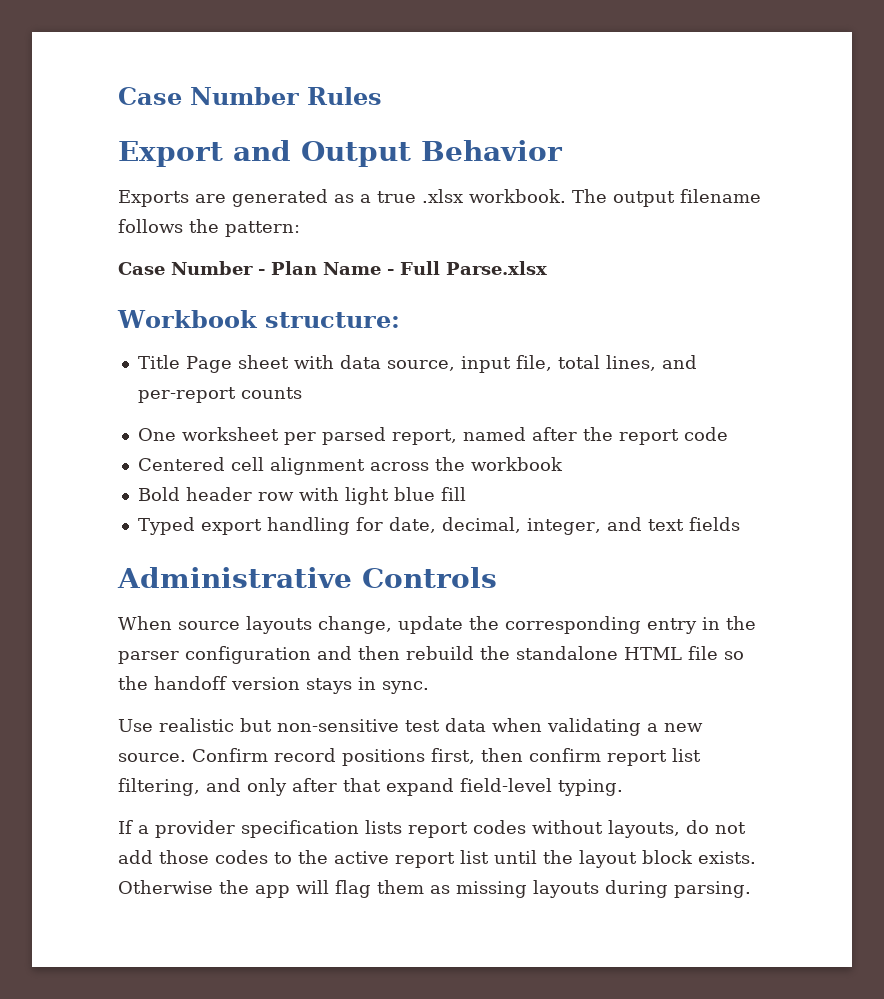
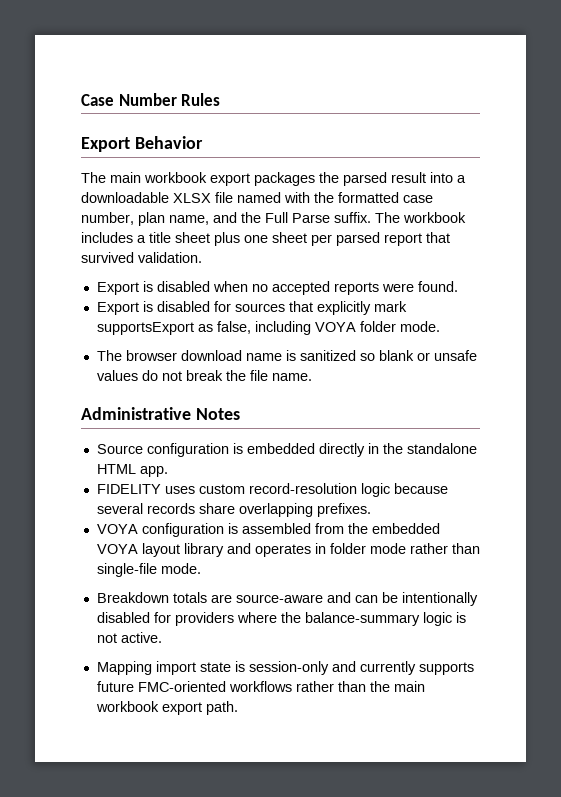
- Export and Output Behavior
+ Export Behavior
- Exports are generated as a true .xlsx workbook. The output filename follows the pattern:
- Case Number - Plan Name - Full Parse.xlsx
- Workbook structure:
- Title Page sheet with data source, input file, total lines, and per-report counts
- One worksheet per parsed report, named after the report code
- Centered cell alignment across the workbook
- Bold header row with light blue fill
- Typed export handling for date, decimal, integer, and text fields
- Administrative Controls
- When source layouts change, update the corresponding entry in the parser configuration and then rebuild the standalone HTML file so the handoff version stays in sync.
- Use realistic but non-sensitive test data when validating a new source. Confirm record positions first, then confirm report list filtering, and only after that expand field-level typing.
- If a provider specification lists report codes without layouts, do not add those codes to the active report list until the layout block exists. Otherwise the app will flag them as missing layouts during parsing.
+ The main workbook export packages the parsed result into a downloadable XLSX file named with the formatted case number, plan name, and the Full Parse suffix. The workbook includes a title sheet plus one sheet per parsed report that survived validation.
+ Export is disabled when no accepted reports were found.
+ Export is disabled for sources that explicitly mark supportsExport as false, including VOYA folder mode.
+ The browser download name is sanitized so blank or unsafe values do not break the file name.
+ Administrative Notes
+ Source configuration is embedded directly in the standalone HTML app.
+ FIDELITY uses custom record-resolution logic because several records share overlapping prefixes.
+ VOYA configuration is assembled from the embedded VOYA layout library and operates in folder mode rather than single-file mode.
+ Breakdown totals are source-aware and can be intentionally disabled for providers where the balance-summary logic is not active.
+ Mapping import state is session-only and currently supports future FMC-oriented workflows rather than the main workbook export path.

